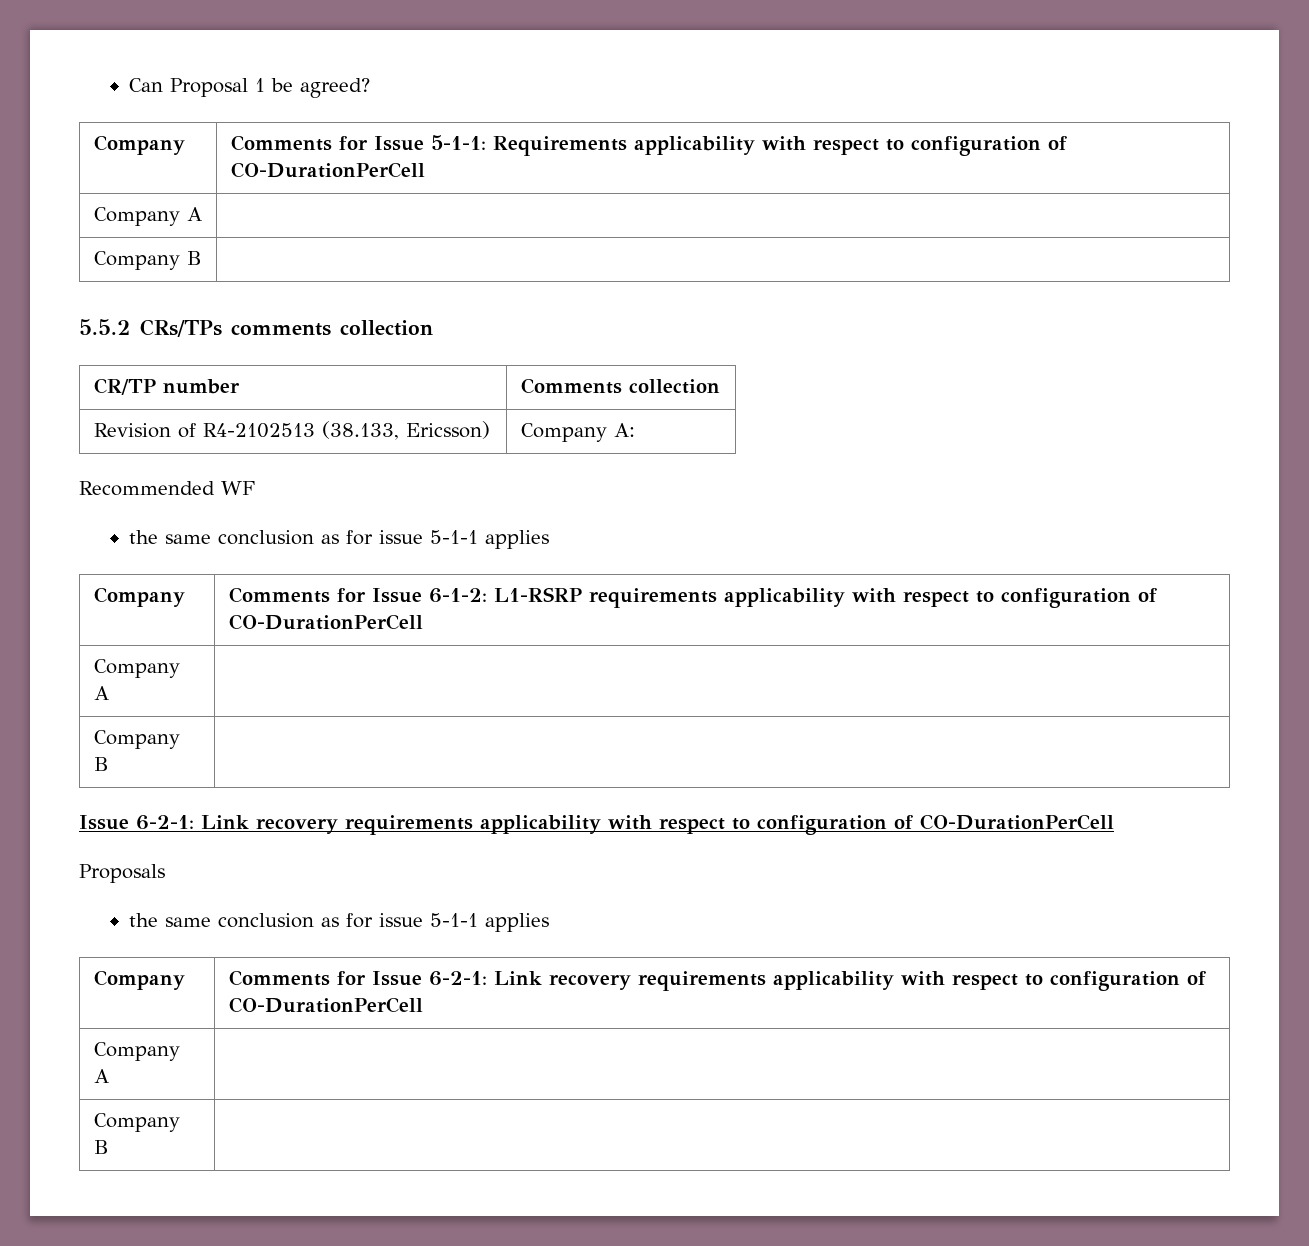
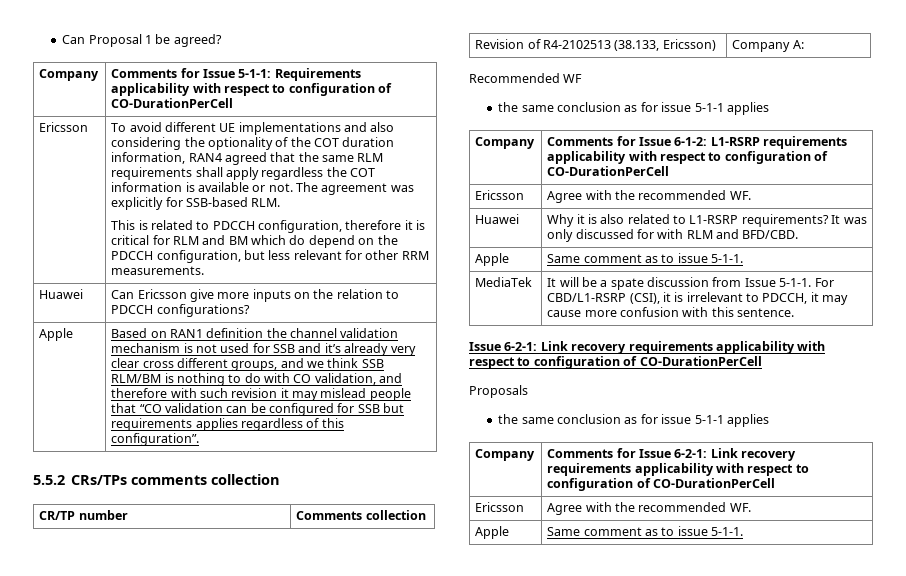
  Company | Comments for Issue 5-1-1: Requirements applicability with respect to configuration of CO-DurationPerCell
- Company A |
- Company B |
+ Ericsson | To avoid different UE implementations and also considering the optionality of the COT duration information, RAN4 agreed that the same RLM requirements shall apply regardless the COT information is available or not. The agreement was explicitly for SSB-based RLM.
+ This is related to PDCCH configuration, therefore it is critical for RLM and BM which do depend on the PDCCH configuration, but less relevant for other RRM measurements.
+ Huawei | Can Ericsson give more inputs on the relation to PDCCH configurations?
+ Apple | Based on RAN1 definition the channel validation mechanism is not used for SSB and it’s already very clear cross different groups, and we think SSB RLM/BM is nothing to do with CO validation, and therefore with such revision it may mislead people that “CO validation can be configured for SSB but requirements applies regardless of this configuration”.
  Company | Comments for Issue 6-1-2: L1-RSRP requirements applicability with respect to configuration of CO-DurationPerCell
- Company A |
- Company B |
+ Ericsson | Agree with the recommended WF.
+ Huawei | Why it is also related to L1-RSRP requirements? It was only discussed for with RLM and BFD/CBD.
+ Apple | Same comment as to issue 5-1-1.
+ MediaTek | It will be a spate discussion from Issue 5-1-1. For CBD/L1-RSRP (CSI), it is irrelevant to PDCCH, it may cause more confusion with this sentence.
  Company | Comments for Issue 6-2-1: Link recovery requirements applicability with respect to configuration of CO-DurationPerCell
- Company A |
- Company B |
+ Ericsson | Agree with the recommended WF.
+ Apple | Same comment as to issue 5-1-1.

